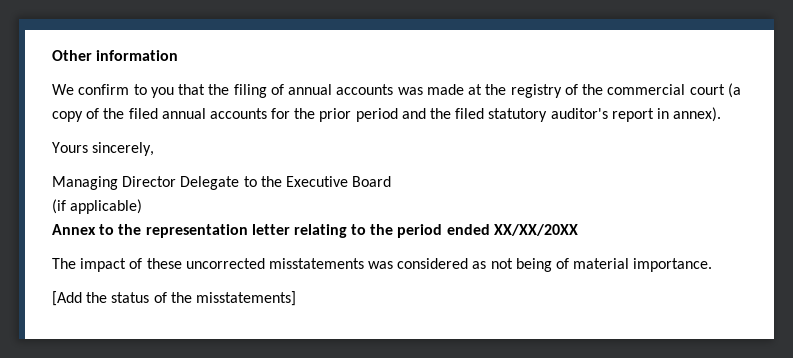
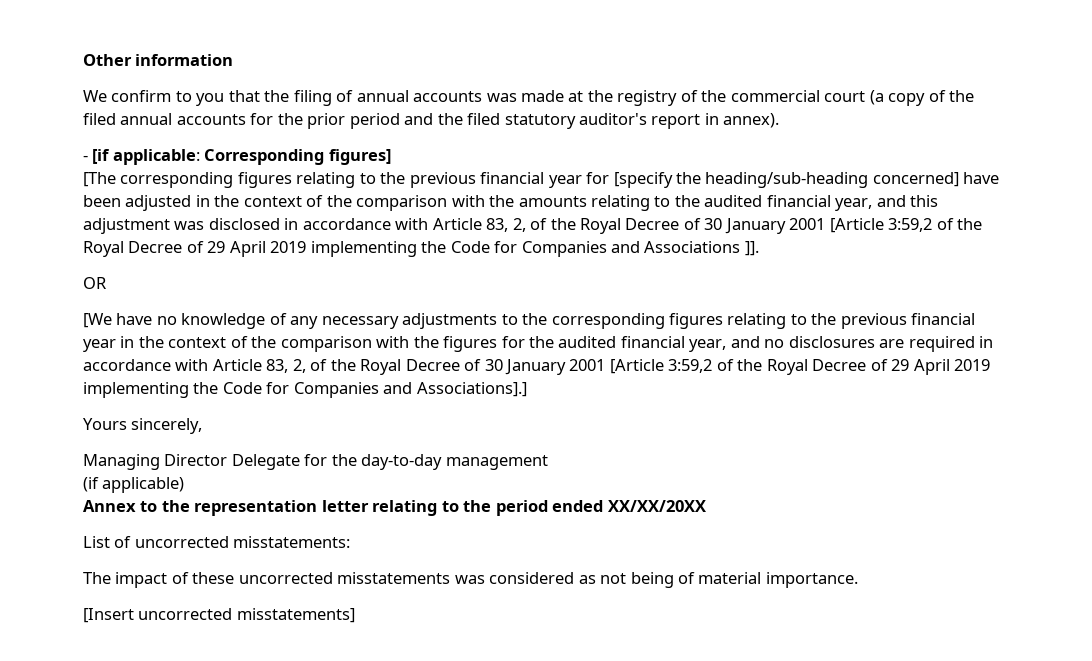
+ - [if applicable: Corresponding figures]
+ [The corresponding figures relating to the previous financial year for [specify the heading/sub-heading concerned] have been adjusted in the context of the comparison with the amounts relating to the audited financial year, and this adjustment was disclosed in accordance with Article 83, 2, of the Royal Decree of 30 January 2001 [Article 3:59,2 of the Royal Decree of 29 April 2019 implementing the Code for Companies and Associations ]].
+ OR
+ [We have no knowledge of any necessary adjustments to the corresponding figures relating to the previous financial year in the context of the comparison with the figures for the audited financial year, and no disclosures are required in accordance with Article 83, 2, of the Royal Decree of 30 January 2001 [Article 3:59,2 of the Royal Decree of 29 April 2019 implementing the Code for Companies and Associations].]
- Managing Director Delegate to the Executive Board
+ Managing Director Delegate for the day-to-day management
+ List of uncorrected misstatements:
- [Add the status of the misstatements]
+ [Insert uncorrected misstatements]

